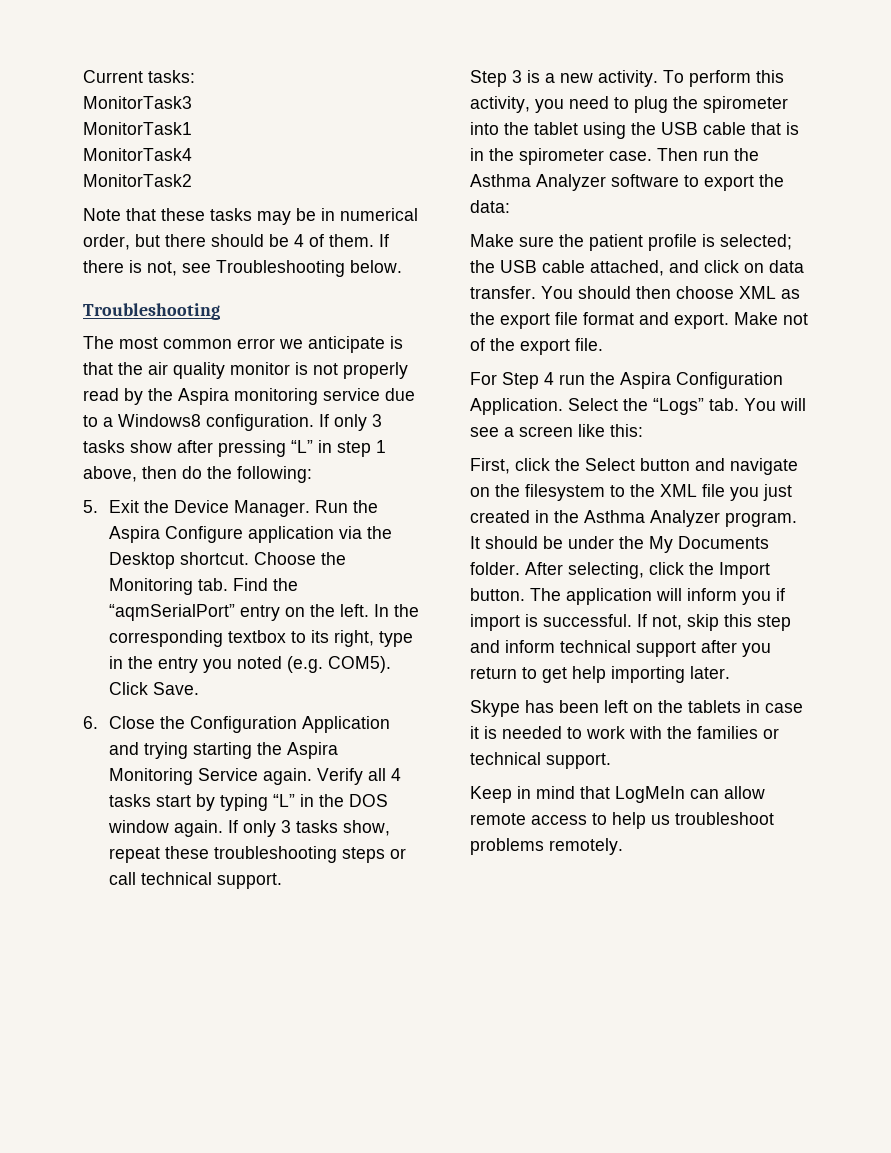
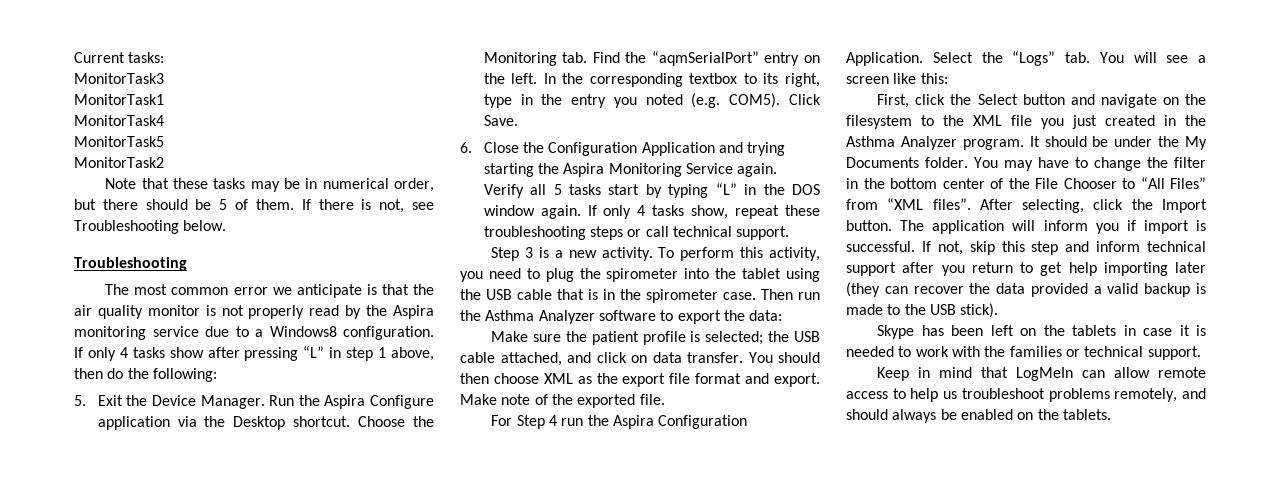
+ MonitorTask5
- Note that these tasks may be in numerical order, but there should be 4 of them.
+ Note that these tasks may be in numerical order, but there should be 5 of them.
- If only 3 tasks show after pressing “L” in step 1 above, then do the following:
+ If only 4 tasks show after pressing “L” in step 1 above, then do the following:
- Verify all 4 tasks start by typing “L” in the DOS window again.
+ Verify all 5 tasks start by typing “L” in the DOS window again.
- If only 3 tasks show, repeat these troubleshooting steps or call technical support.
+ If only 4 tasks show, repeat these troubleshooting steps or call technical support.
- Make not of the export file.
+ Make note of the exported file.
+ You may have to change the filter in the bottom center of the File Chooser to “All Files” from “XML files”.
- If not, skip this step and inform technical support after you return to get help importing later.
+ If not, skip this step and inform technical support after you return to get help importing later (they can recover the data provided a valid backup is made to the USB stick).
- Keep in mind that LogMeIn can allow remote access to help us troubleshoot problems remotely.
+ Keep in mind that LogMeIn can allow remote access to help us troubleshoot problems remotely, and should always be enabled on the tablets.

